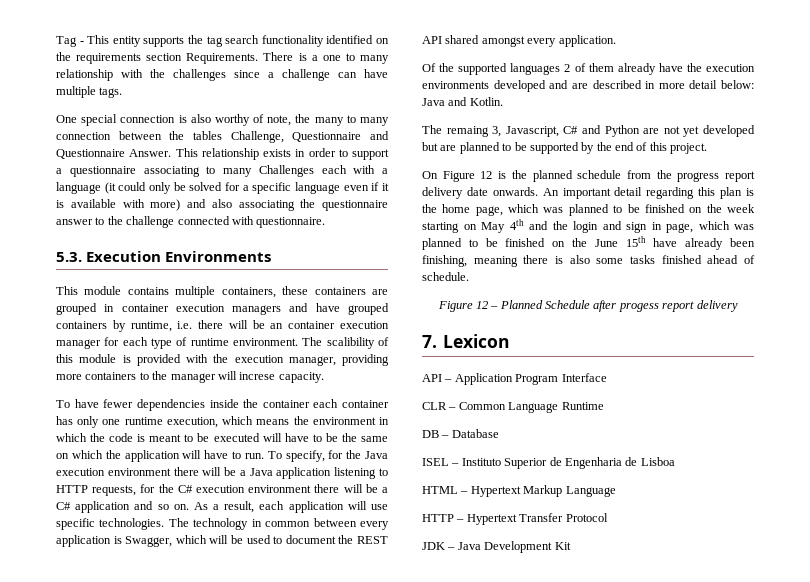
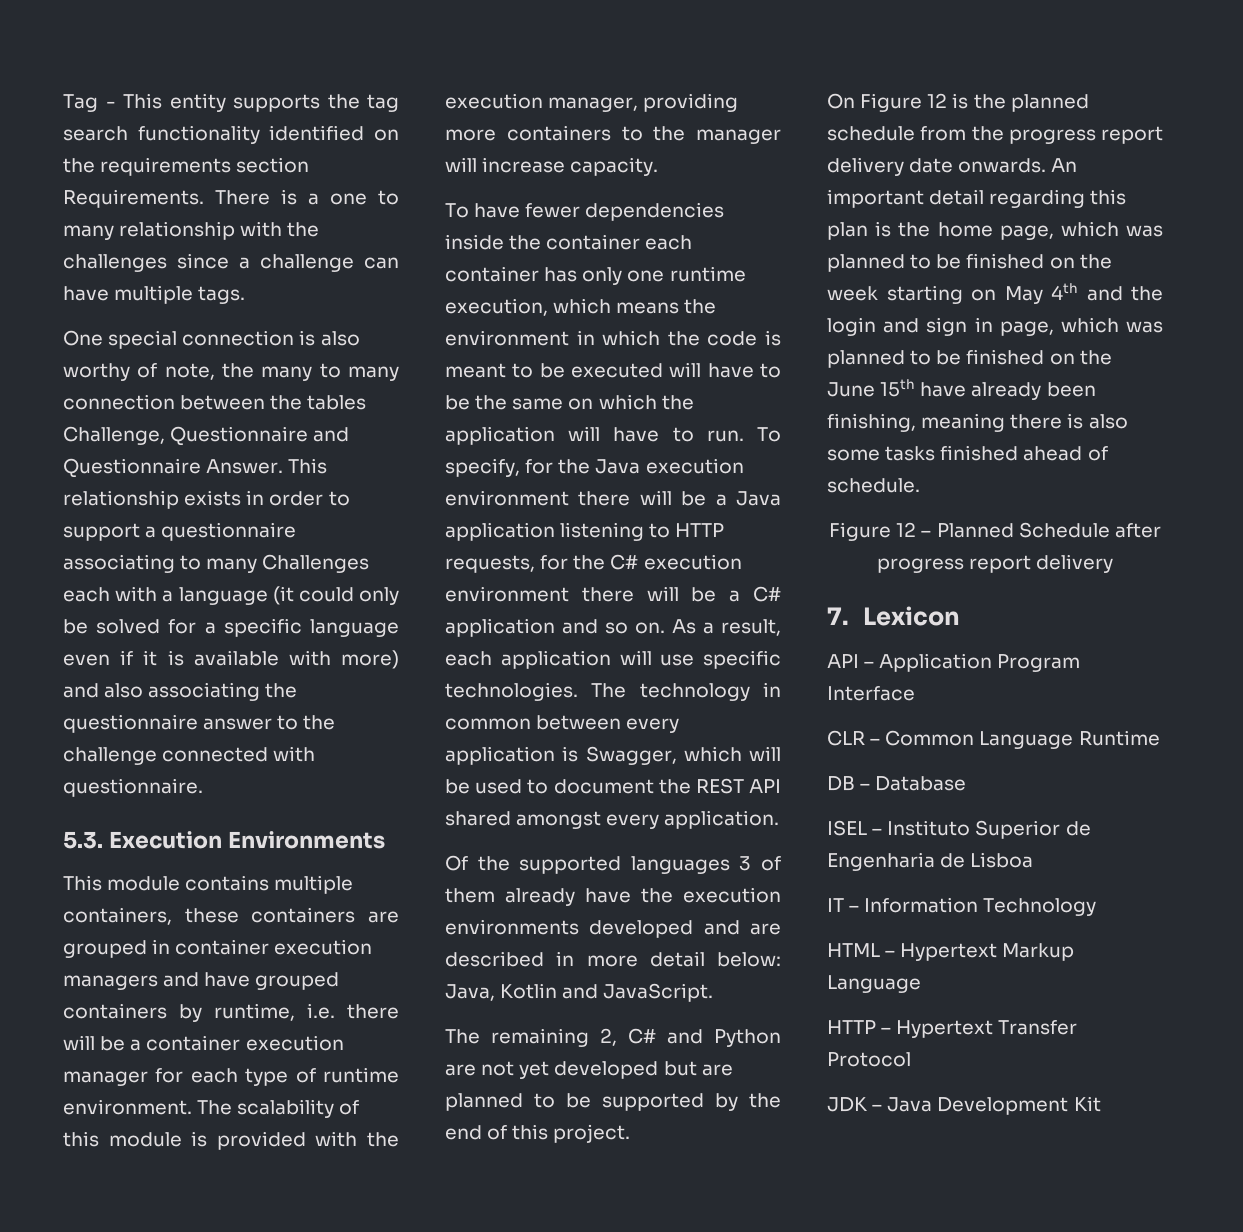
- This module contains multiple containers, these containers are grouped in container execution managers and have grouped containers by runtime, i.e. there will be an container execution manager for each type of runtime environment.
+ This module contains multiple containers, these containers are grouped in container execution managers and have grouped containers by runtime, i.e. there will be a container execution manager for each type of runtime environment.
- The scalibility of this module is provided with the execution manager, providing more containers to the manager will increse capacity.
+ The scalability of this module is provided with the execution manager, providing more containers to the manager will increase capacity.
- Of the supported languages 2 of them already have the execution environments developed and are described in more detail below: Java and Kotlin.
- The remaing 3, Javascript, C# and Python are not yet developed but are planned to be supported by the end of this project.
+ Of the supported languages 3 of them already have the execution environments developed and are described in more detail below: Java, Kotlin and JavaScript.
+ The remaining 2, C# and Python are not yet developed but are planned to be supported by the end of this project.
- Figure 12 – Planned Schedule after progess report delivery
+ Figure 12 – Planned Schedule after progress report delivery
+ IT – Information Technology

